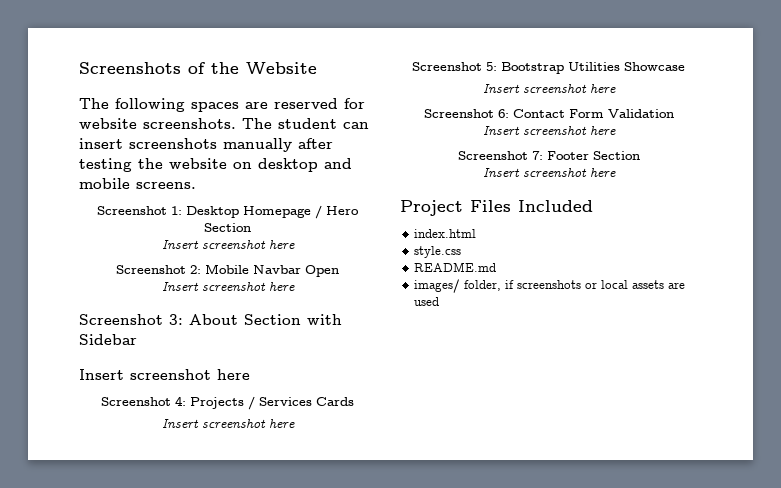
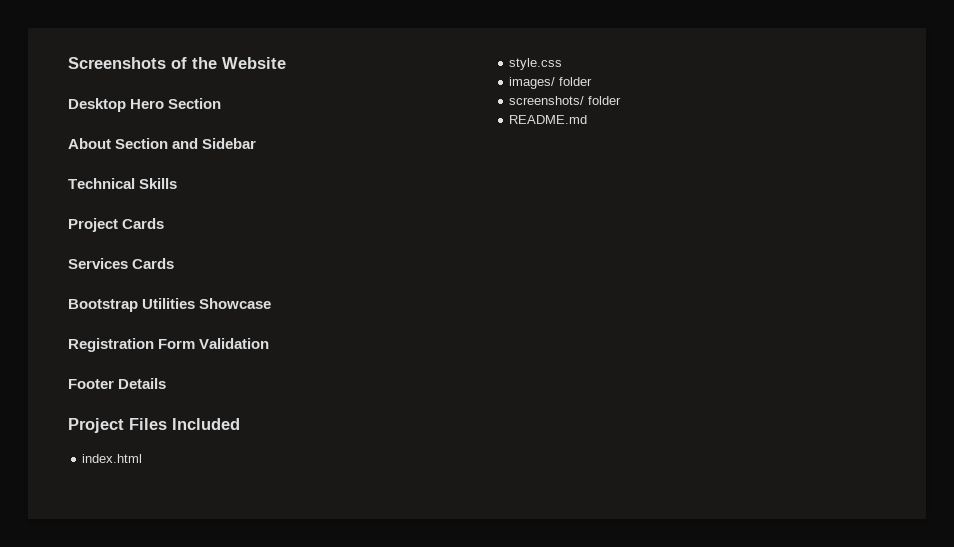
- The following spaces are reserved for website screenshots. The student can insert screenshots manually after testing the website on desktop and mobile screens.
- Screenshot 1: Desktop Homepage / Hero Section
- Insert screenshot here
- Screenshot 2: Mobile Navbar Open
- Insert screenshot here
- Screenshot 3: About Section with Sidebar
- Insert screenshot here
- Screenshot 4: Projects / Services Cards
- Insert screenshot here
- Screenshot 5: Bootstrap Utilities Showcase
- Insert screenshot here
- Screenshot 6: Contact Form Validation
- Insert screenshot here
- Screenshot 7: Footer Section
- Insert screenshot here
+ Desktop Hero Section
+ About Section and Sidebar
+ Technical Skills
+ Project Cards
+ Services Cards
+ Bootstrap Utilities Showcase
+ Registration Form Validation
+ Footer Details
+ images/ folder
+ screenshots/ folder
  README.md
- images/ folder, if screenshots or local assets are used

